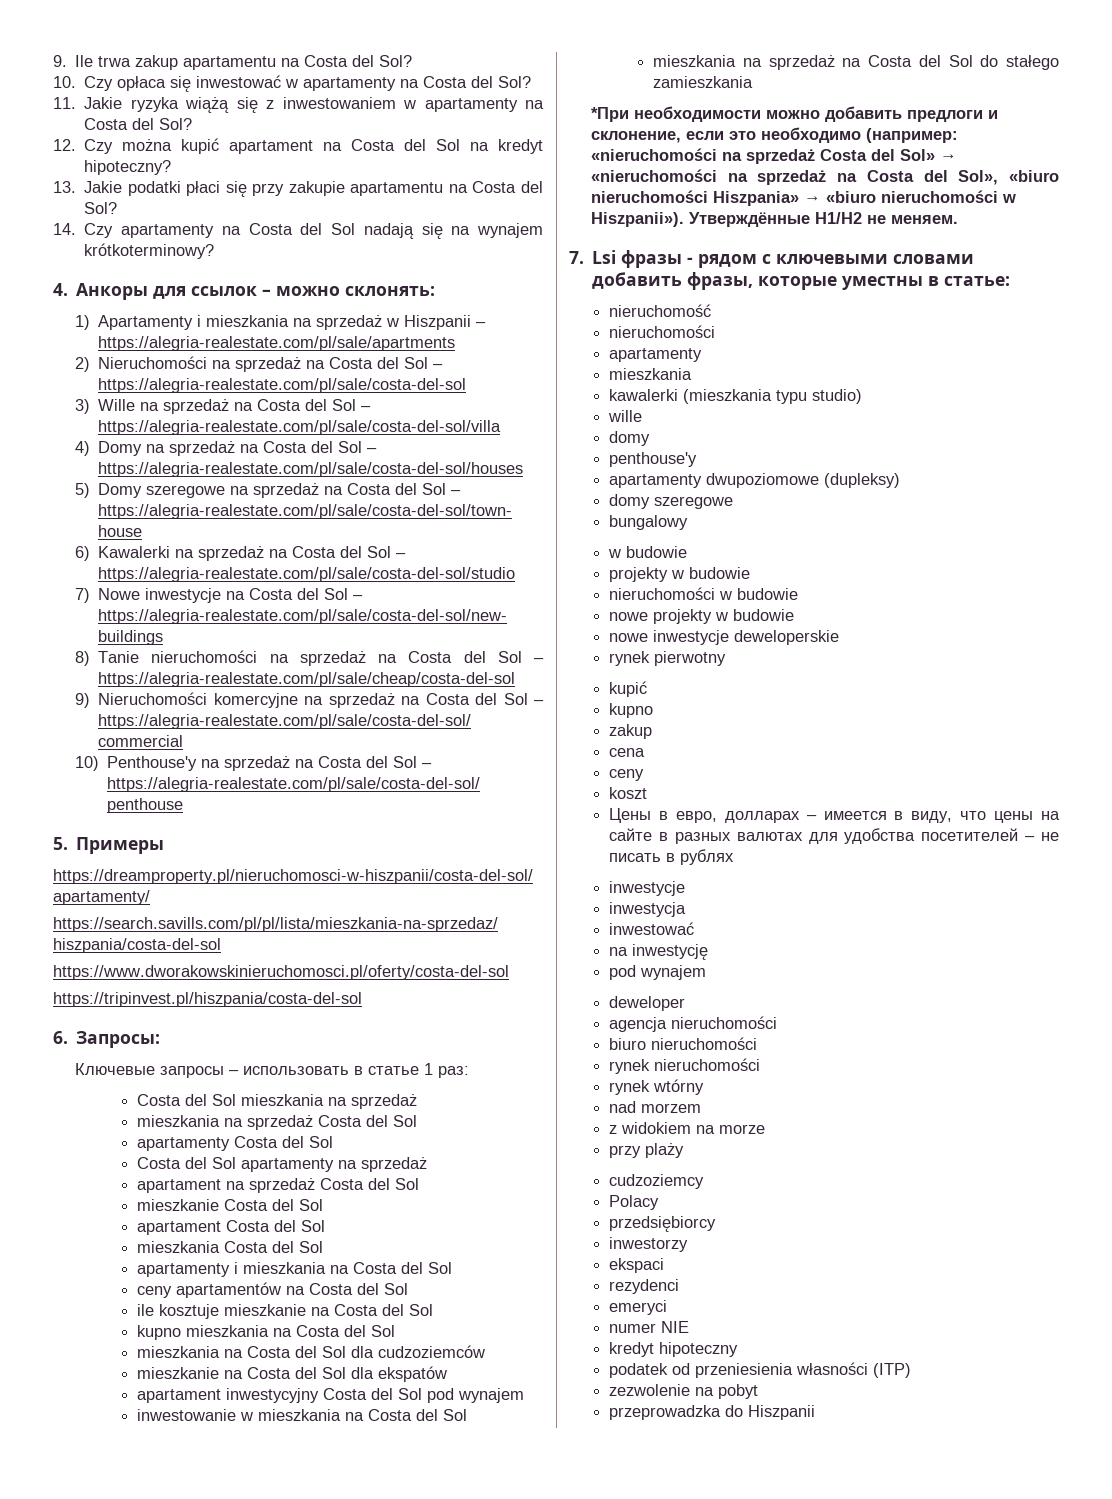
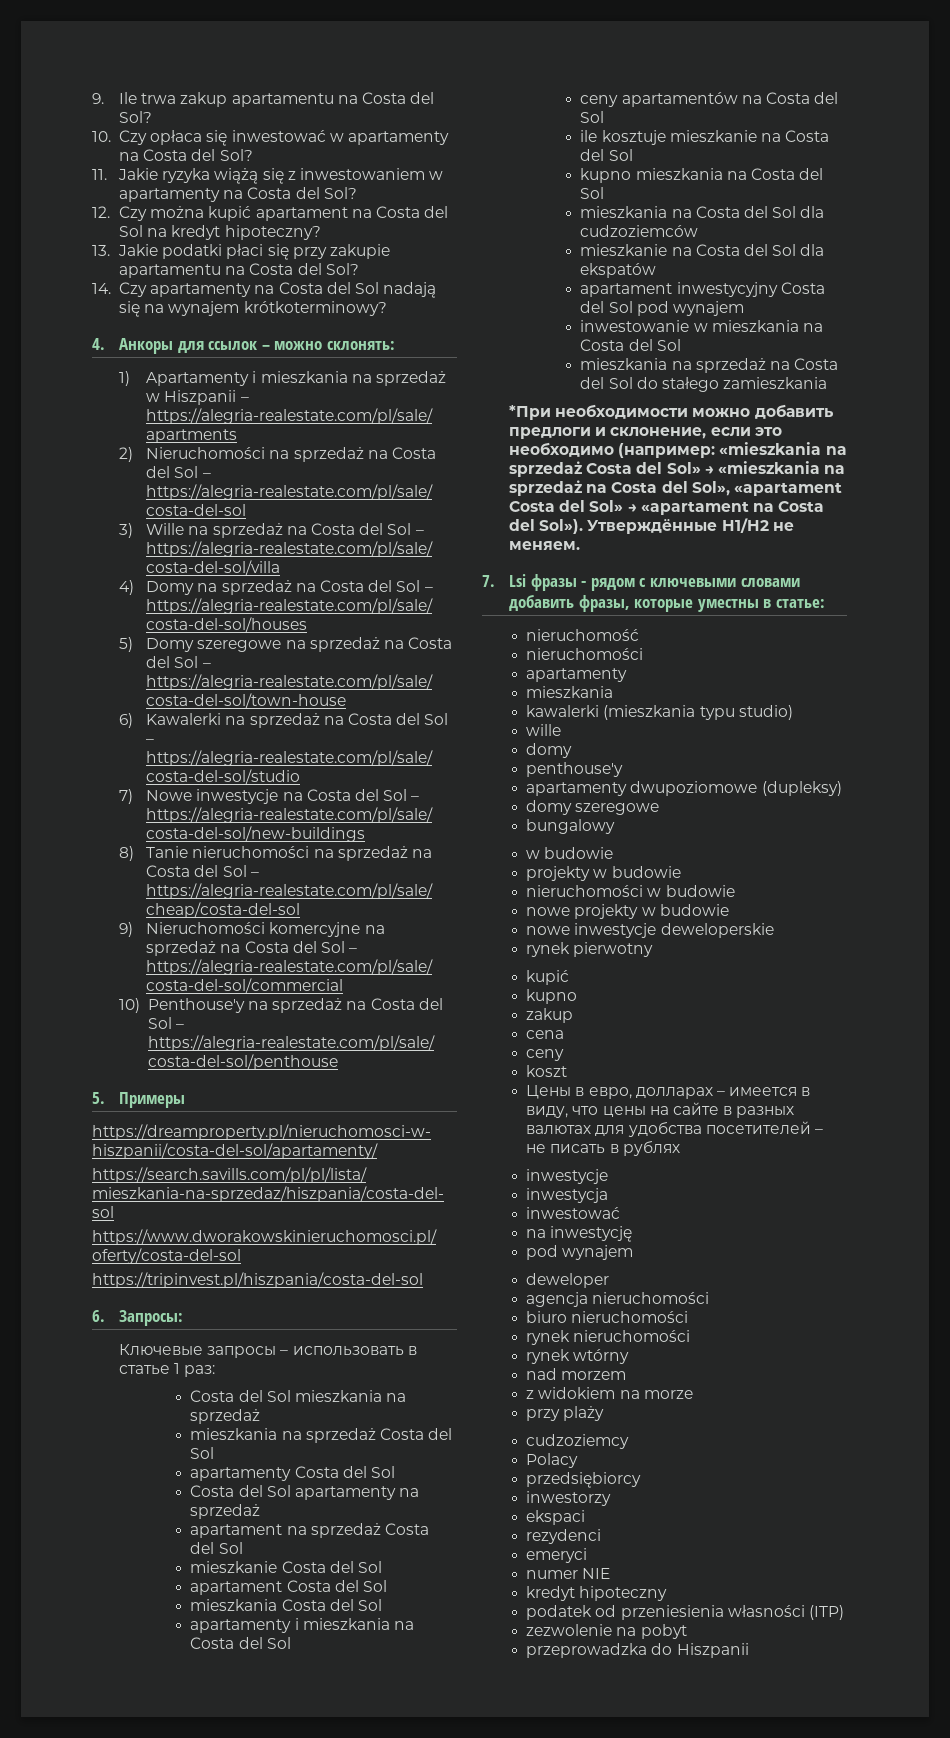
- *При необходимости можно добавить предлоги и склонение, если это необходимо (например: «nieruchomości na sprzedaż Costa del Sol» → «nieruchomości na sprzedaż na Costa del Sol», «biuro nieruchomości Hiszpania» → «biuro nieruchomości w Hiszpanii»).
+ *При необходимости можно добавить предлоги и склонение, если это необходимо (например: «mieszkania na sprzedaż Costa del Sol» → «mieszkania na sprzedaż na Costa del Sol», «apartament Costa del Sol» → «apartament na Costa del Sol»).

